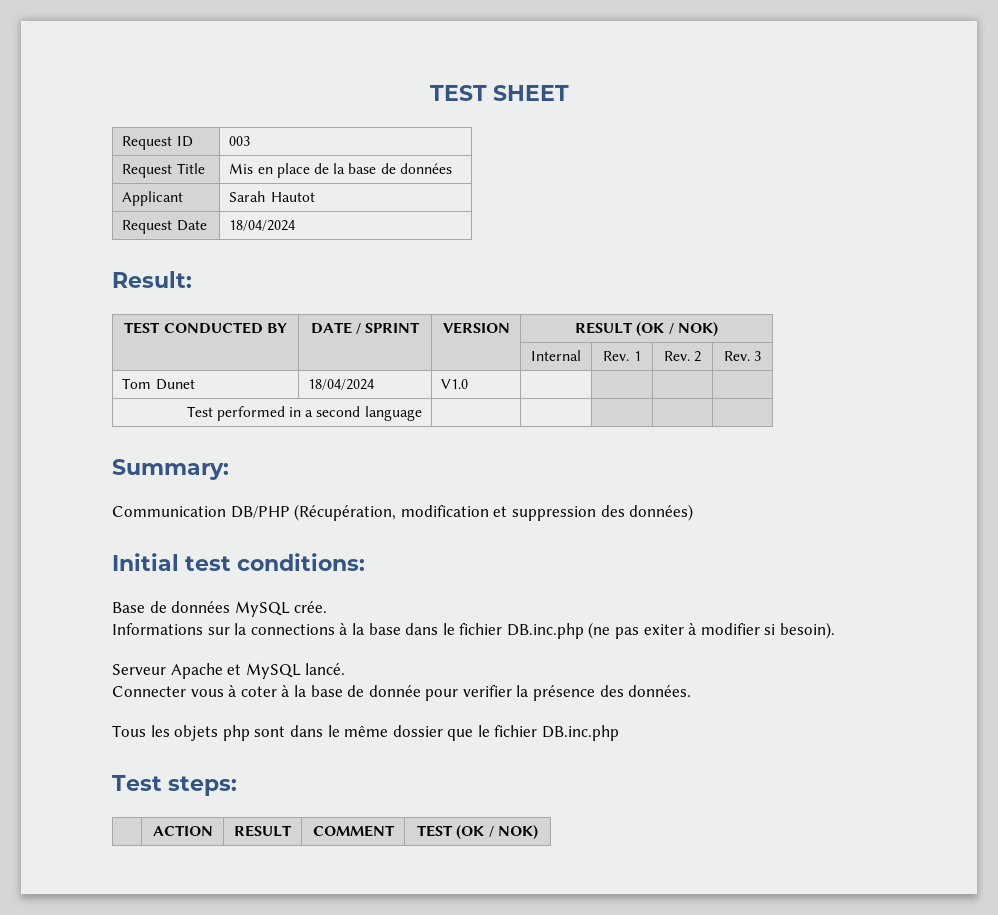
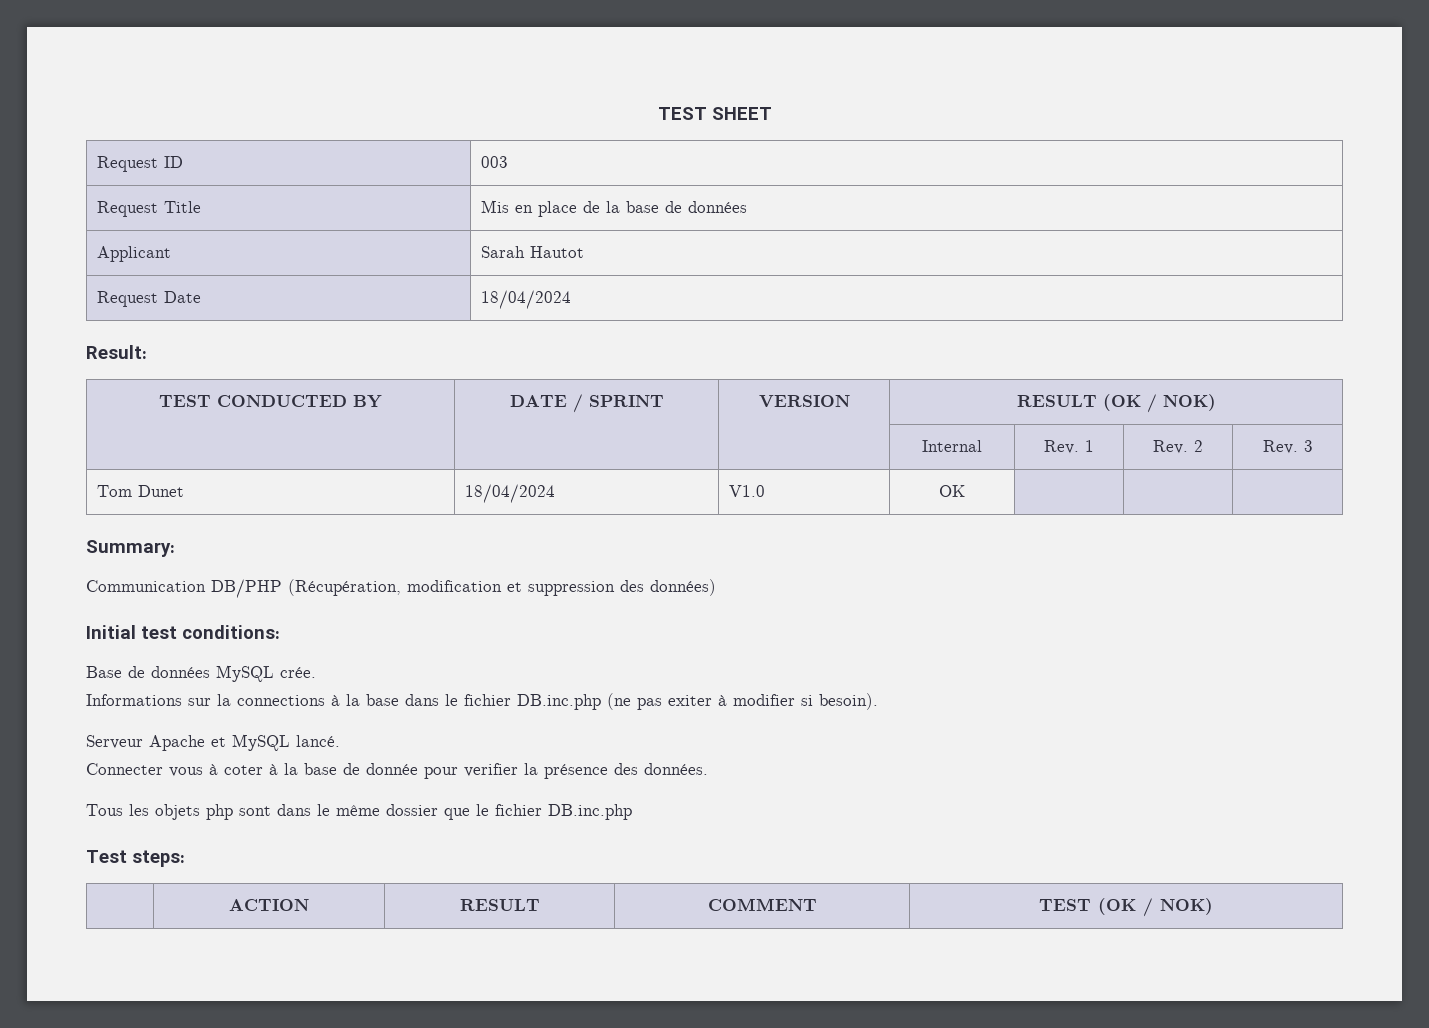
- Tom Dunet | 18/04/2024 | V1.0 | | | |
- Test performed in a second language | | | | |
+ Tom Dunet | 18/04/2024 | V1.0 | OK | | |

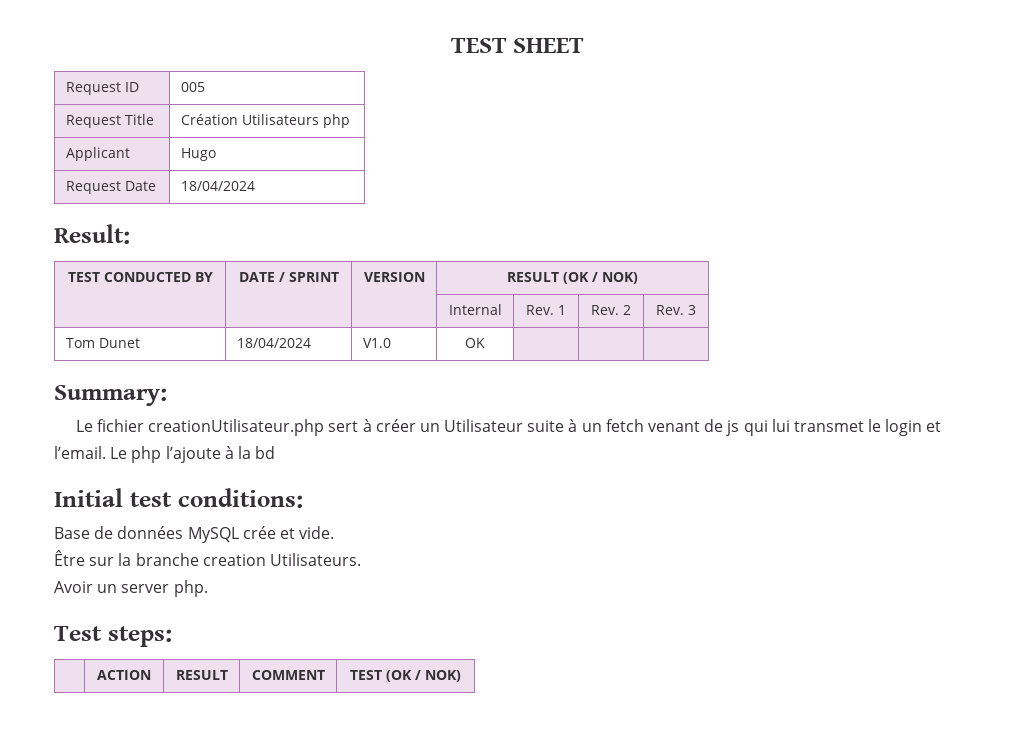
- Request ID | 003
+ Request ID | 005
- Request Title | Mis en place de la base de données
+ Request Title | Création Utilisateurs php
- Applicant | Sarah Hautot
+ Applicant | Hugo
- Communication DB/PHP (Récupération, modification et suppression des données)
+ Le fichier creationUtilisateur.php sert à créer un Utilisateur suite à un fetch venant de js qui lui transmet le login et l’email. Le php l’ajoute à la bd
- Base de données MySQL crée.
- Informations sur la connections à la base dans le fichier DB.inc.php (ne pas exiter à modifier si besoin).
- Serveur Apache et MySQL lancé.
- Connecter vous à coter à la base de donnée pour verifier la présence des données.
- Tous les objets php sont dans le même dossier que le fichier DB.inc.php
+ Base de données MySQL crée et vide.
+ Être sur la branche creation Utilisateurs.
+ Avoir un server php.

